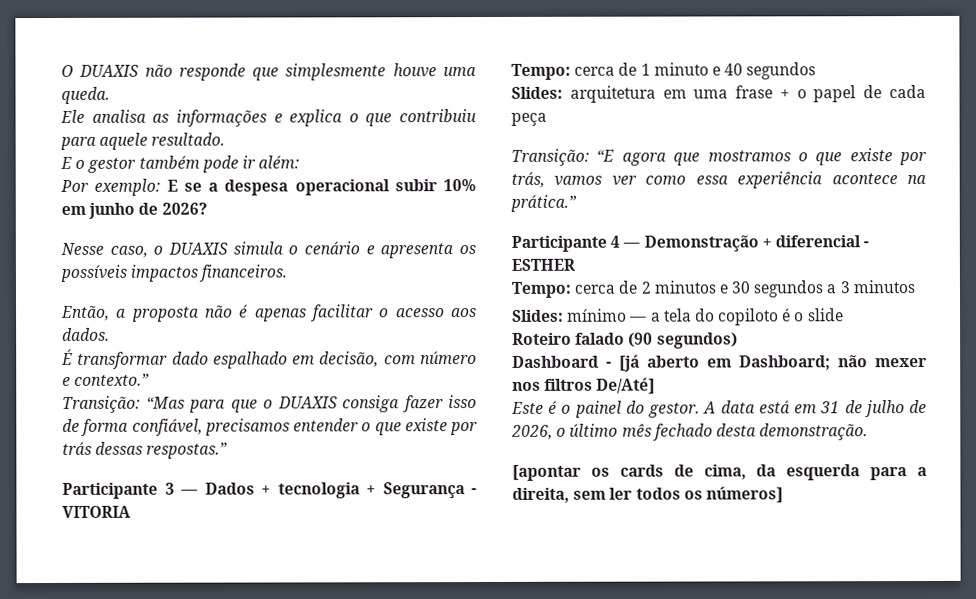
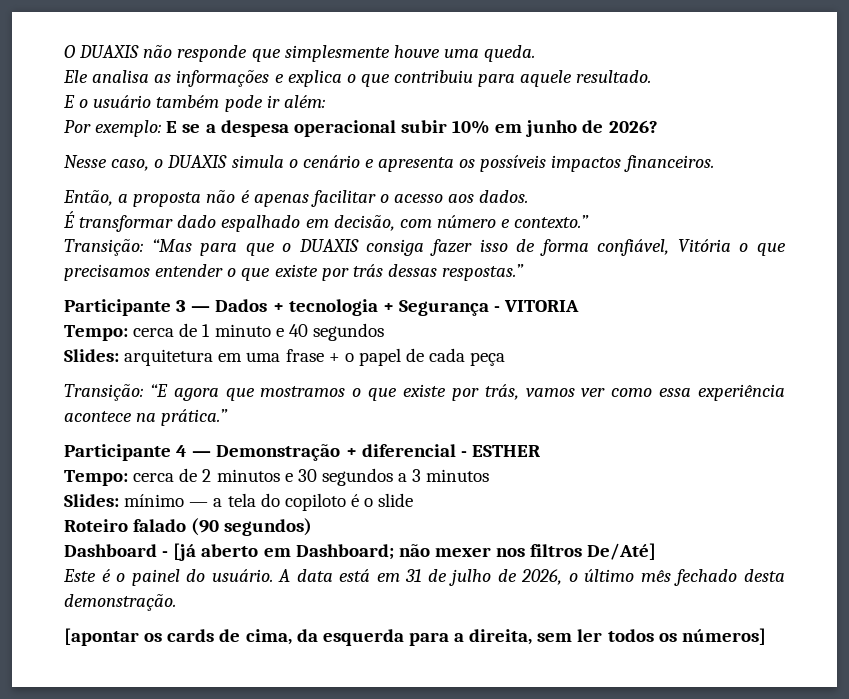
- E o gestor também pode ir além:
+ E o usuário também pode ir além:
- Transição: “Mas para que o DUAXIS consiga fazer isso de forma confiável, precisamos entender o que existe por trás dessas respostas.”
+ Transição: “Mas para que o DUAXIS consiga fazer isso de forma confiável, Vitória o que precisamos entender o que existe por trás dessas respostas.”
- Este é o painel do gestor.
+ Este é o painel do usuário.

